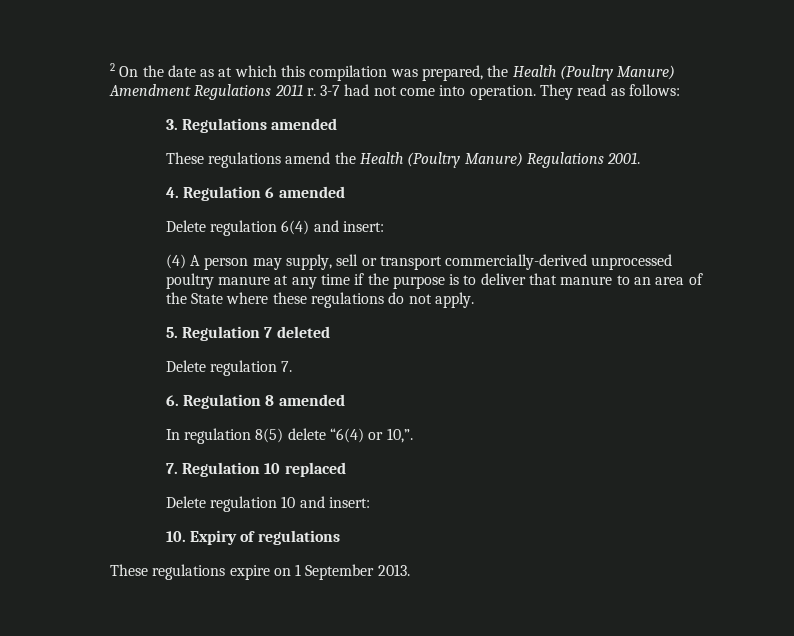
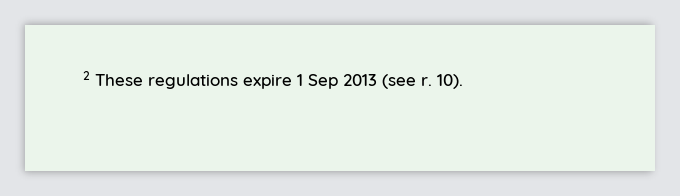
- 2 On the date as at which this compilation was prepared, the Health (Poultry Manure) Amendment Regulations 2011 r. 3-7 had not come into operation. They read as follows:
- 3. Regulations amended
- These regulations amend the Health (Poultry Manure) Regulations 2001.
- 4. Regulation 6 amended
- Delete regulation 6(4) and insert:
- (4) A person may supply, sell or transport commercially-derived unprocessed poultry manure at any time if the purpose is to deliver that manure to an area of the State where these regulations do not apply.
- 5. Regulation 7 deleted
- Delete regulation 7.
- 6. Regulation 8 amended
- In regulation 8(5) delete “6(4) or 10,”.
- 7. Regulation 10 replaced
- Delete regulation 10 and insert:
- 10. Expiry of regulations
- These regulations expire on 1 September 2013.
+ 2 These regulations expire 1 Sep 2013 (see r. 10).

